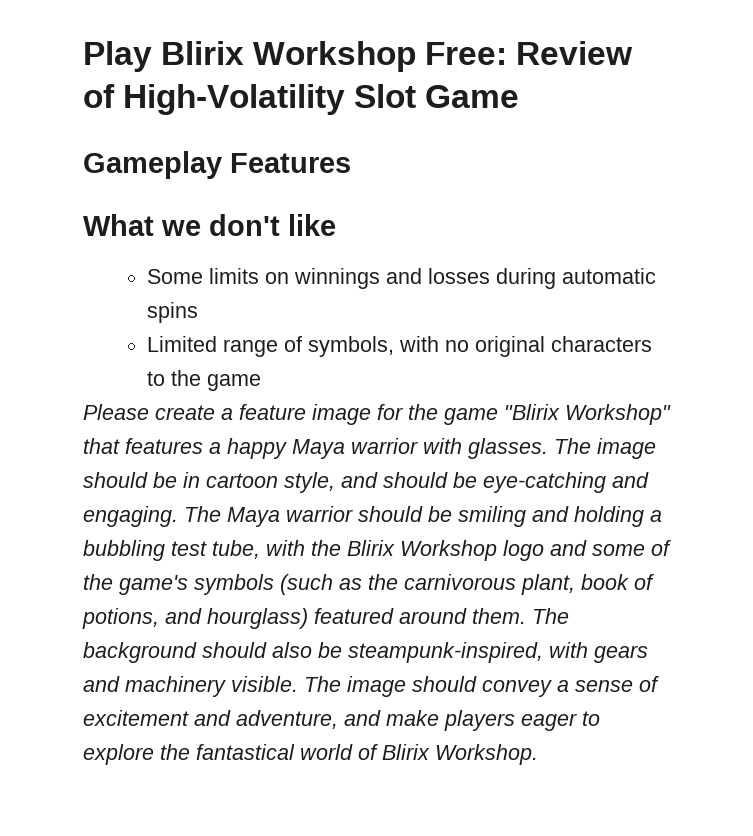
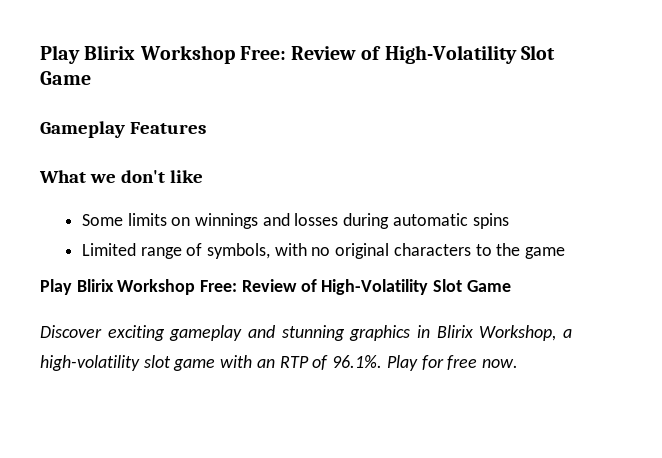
  Limited range of symbols, with no original characters to the game
- Please create a feature image for the game "Blirix Workshop" that features a happy Maya warrior with glasses. The image should be in cartoon style, and should be eye-catching and engaging. The Maya warrior should be smiling and holding a bubbling test tube, with the Blirix Workshop logo and some of the game's symbols (such as the carnivorous plant, book of potions, and hourglass) featured around them. The background should also be steampunk-inspired, with gears and machinery visible. The image should convey a sense of excitement and adventure, and make players eager to explore the fantastical world of Blirix Workshop.
+ Play Blirix Workshop Free: Review of High-Volatility Slot Game
+ Discover exciting gameplay and stunning graphics in Blirix Workshop, a high-volatility slot game with an RTP of 96.1%. Play for free now.

